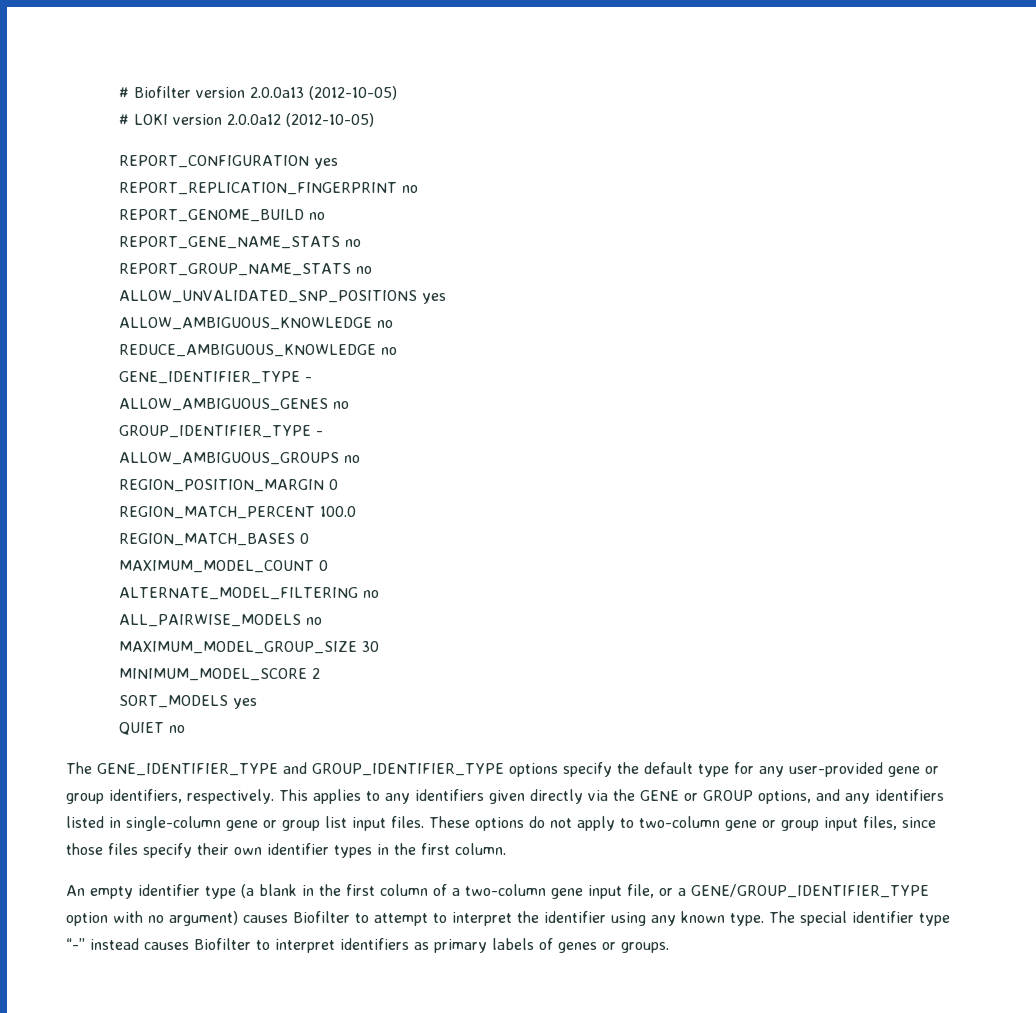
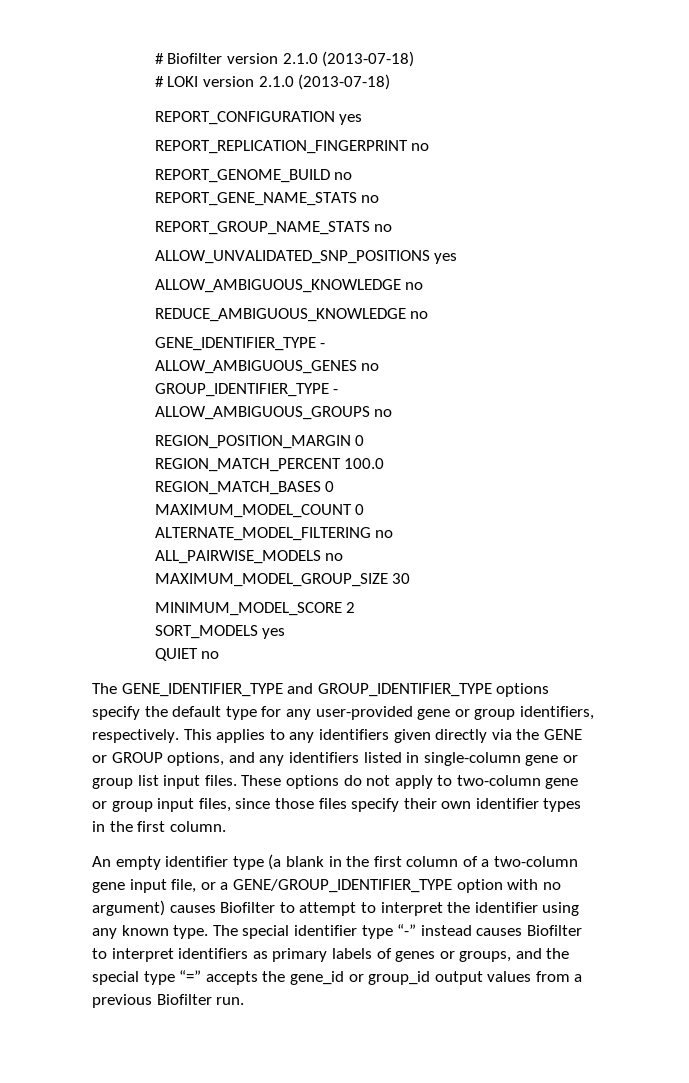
- # Biofilter version 2.0.0a13 (2012-10-05)
+ # Biofilter version 2.1.0 (2013-07-18)
- # LOKI version 2.0.0a12 (2012-10-05)
+ # LOKI version 2.1.0 (2013-07-18)
- The special identifier type “-” instead causes Biofilter to interpret identifiers as primary labels of genes or groups.
+ The special identifier type “-” instead causes Biofilter to interpret identifiers as primary labels of genes or groups, and the special type “=” accepts the gene_id or group_id output values from a previous Biofilter run.

